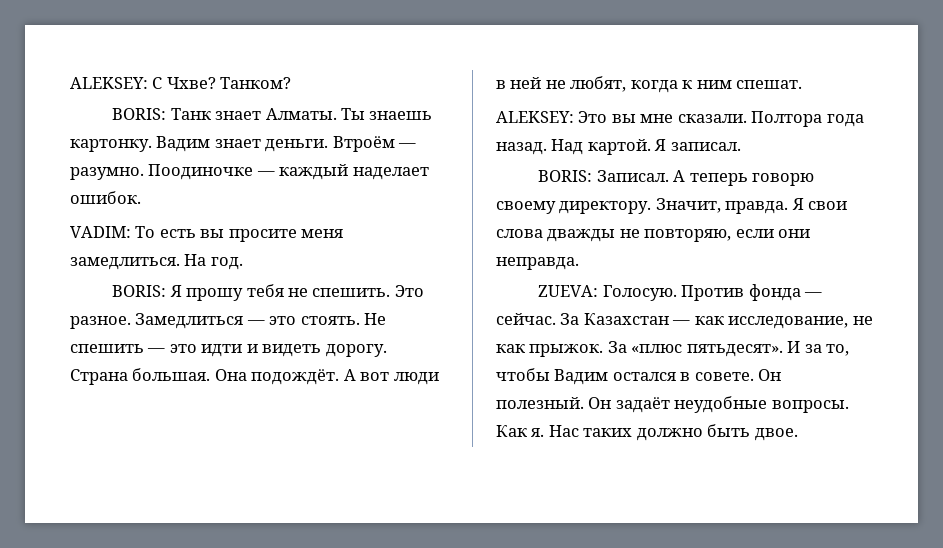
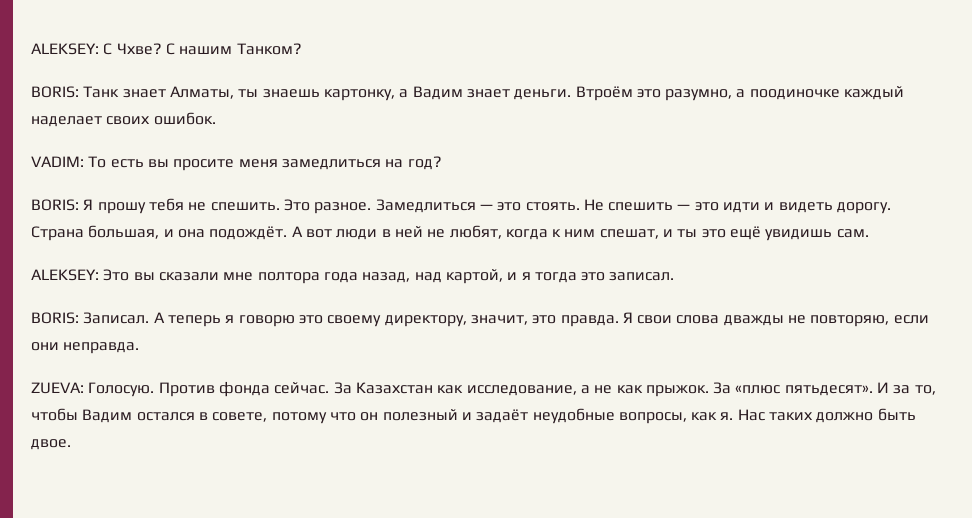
- Танком?
+ С нашим Танком?
- BORIS: Танк знает Алматы. Ты знаешь картонку. Вадим знает деньги. Втроём — разумно. Поодиночке — каждый наделает ошибок.
+ BORIS: Танк знает Алматы, ты знаешь картонку, а Вадим знает деньги. Втроём это разумно, а поодиночке каждый наделает своих ошибок.
- VADIM: То есть вы просите меня замедлиться. На год.
+ VADIM: То есть вы просите меня замедлиться на год?
- Страна большая. Она подождёт.
+ Страна большая, и она подождёт.
- А вот люди в ней не любят, когда к ним спешат.
- ALEKSEY: Это вы мне сказали. Полтора года назад. Над картой. Я записал.
+ А вот люди в ней не любят, когда к ним спешат, и ты это ещё увидишь сам.
+ ALEKSEY: Это вы сказали мне полтора года назад, над картой, и я тогда это записал.
- А теперь говорю своему директору. Значит, правда.
+ А теперь я говорю это своему директору, значит, это правда.
- Против фонда — сейчас.
+ Против фонда сейчас.
- За Казахстан — как исследование, не как прыжок.
+ За Казахстан как исследование, а не как прыжок.
- И за то, чтобы Вадим остался в совете. Он полезный. Он задаёт неудобные вопросы. Как я.
+ И за то, чтобы Вадим остался в совете, потому что он полезный и задаёт неудобные вопросы, как я.

